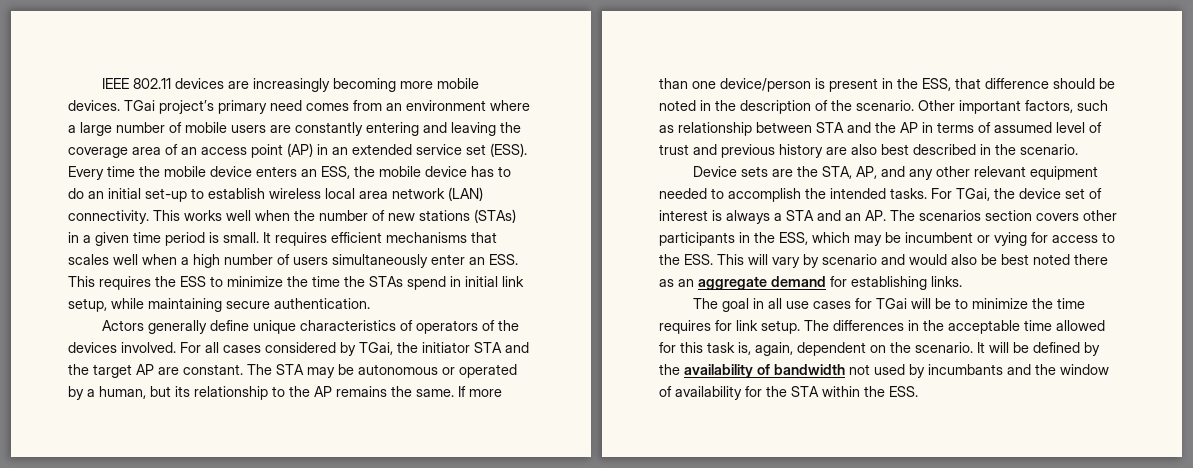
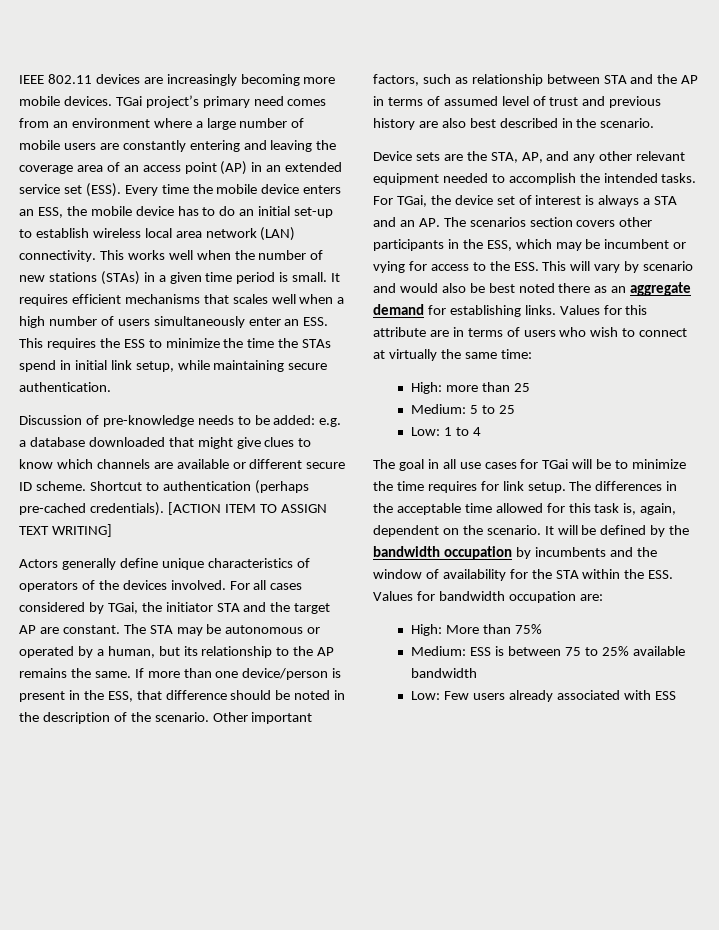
+ Discussion of pre-knowledge needs to be added: e.g. a database downloaded that might give clues to know which channels are available or different secure ID scheme. Shortcut to authentication (perhaps pre-cached credentials). [ACTION ITEM TO ASSIGN TEXT WRITING]
+ Values for this attribute are in terms of users who wish to connect at virtually the same time:
+ High: more than 25
+ Medium: 5 to 25
+ Low: 1 to 4
- It will be defined by the availability of bandwidth not used by incumbants and the window of availability for the STA within the ESS.
+ It will be defined by the bandwidth occupation by incumbents and the window of availability for the STA within the ESS. Values for bandwidth occupation are:
+ High: More than 75%
+ Medium: ESS is between 75 to 25% available bandwidth
+ Low: Few users already associated with ESS

